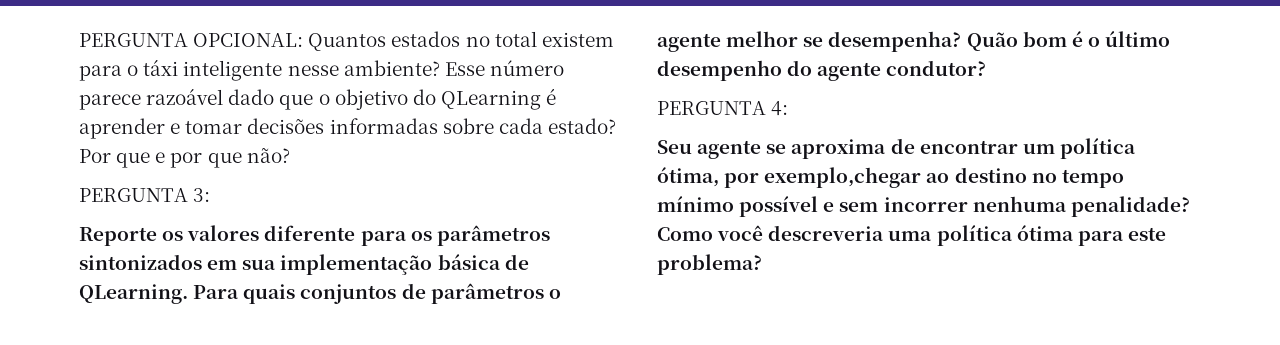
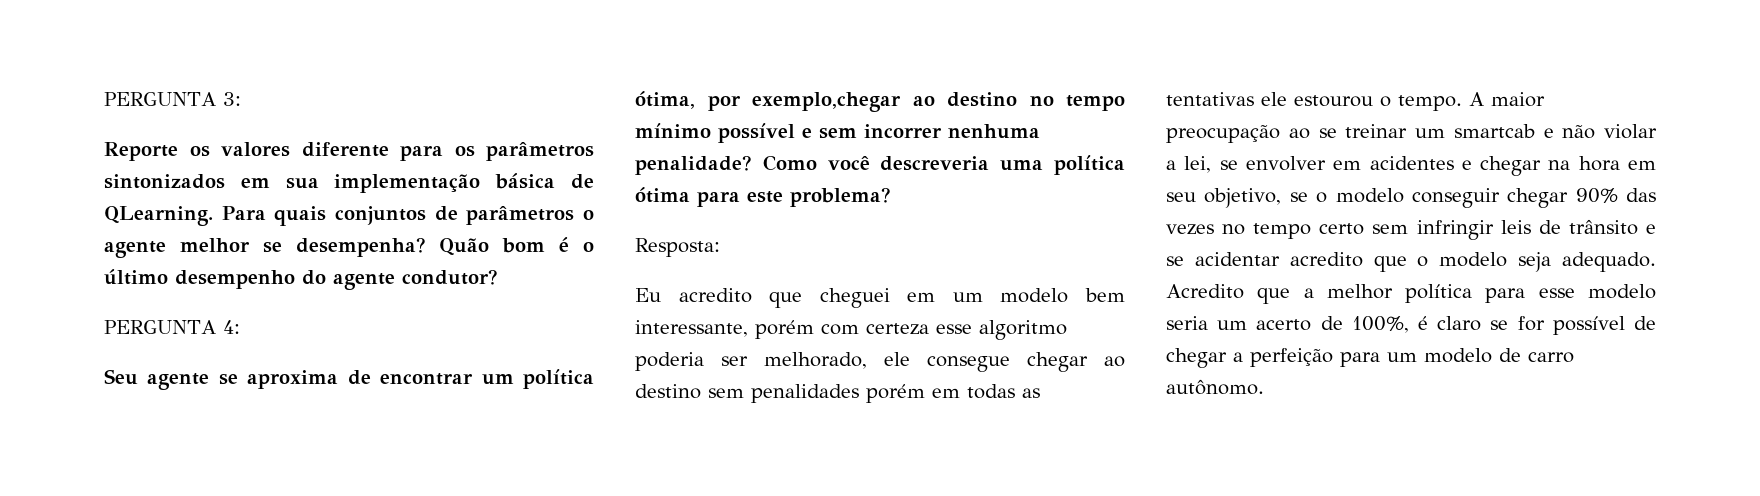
- PERGUNTA OPCIONAL: Quantos estados no total existem para o táxi inteligente nesse ambiente? Esse número parece razoável dado que o objetivo do QLearning é aprender e tomar decisões informadas sobre cada estado? Por que e por que não?
+ Resposta:
+ Eu acredito que cheguei em um modelo bem interessante, porém com certeza esse algoritmo poderia ser melhorado, ele consegue chegar ao destino sem penalidades porém em todas as tentativas ele estourou o tempo. A maior preocupação ao se treinar um smartcab e não violar a lei, se envolver em acidentes e chegar na hora em seu objetivo, se o modelo conseguir chegar 90% das vezes no tempo certo sem infringir leis de trânsito e se acidentar acredito que o modelo seja adequado. Acredito que a melhor política para esse modelo seria um acerto de 100%, é claro se for possível de chegar a perfeição para um modelo de carro autônomo.

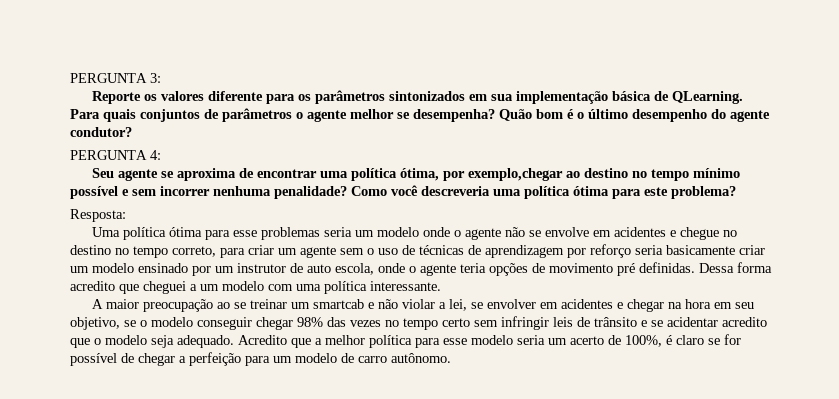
- Seu agente se aproxima de encontrar um política ótima, por exemplo,chegar ao destino no tempo mínimo possível e sem incorrer nenhuma penalidade?
+ Seu agente se aproxima de encontrar uma política ótima, por exemplo,chegar ao destino no tempo mínimo possível e sem incorrer nenhuma penalidade?
- Eu acredito que cheguei em um modelo bem interessante, porém com certeza esse algoritmo poderia ser melhorado, ele consegue chegar ao destino sem penalidades porém em todas as tentativas ele estourou o tempo. A maior preocupação ao se treinar um smartcab e não violar a lei, se envolver em acidentes e chegar na hora em seu objetivo, se o modelo conseguir chegar 90% das vezes no tempo certo sem infringir leis de trânsito e se acidentar acredito que o modelo seja adequado.
+ Uma política ótima para esse problemas seria um modelo onde o agente não se envolve em acidentes e chegue no destino no tempo correto, para criar um agente sem o uso de técnicas de aprendizagem por reforço seria basicamente criar um modelo ensinado por um instrutor de auto escola, onde o agente teria opções de movimento pré definidas. Dessa forma acredito que cheguei a um modelo com uma política interessante.
+ A maior preocupação ao se treinar um smartcab e não violar a lei, se envolver em acidentes e chegar na hora em seu objetivo, se o modelo conseguir chegar 98% das vezes no tempo certo sem infringir leis de trânsito e se acidentar acredito que o modelo seja adequado.

